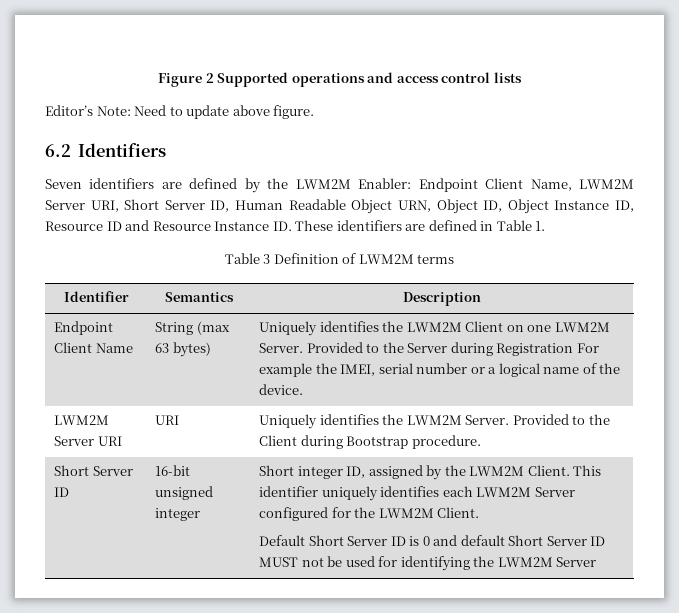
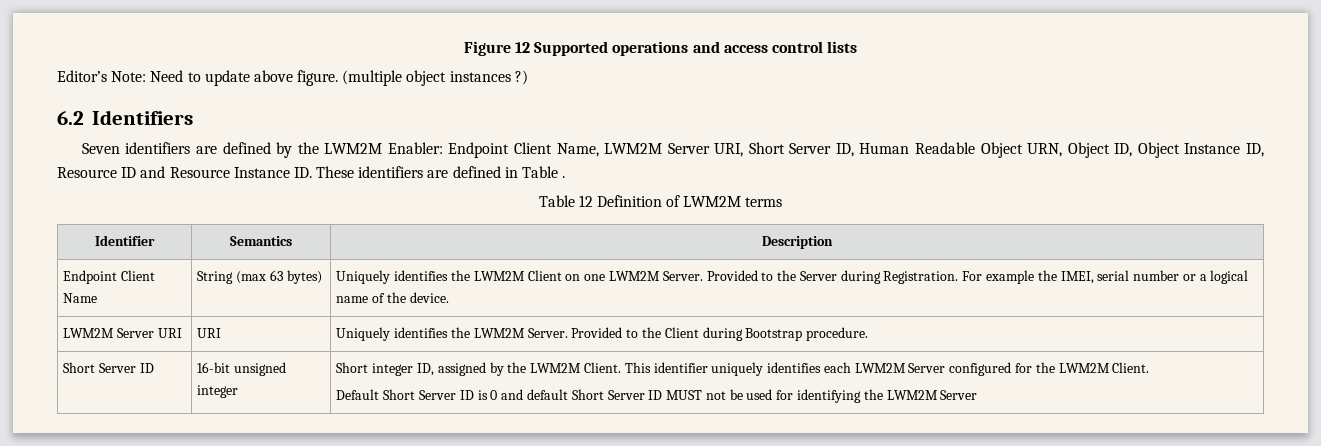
- Figure 2 Supported operations and access control lists
+ Figure 12 Supported operations and access control lists
+ (multiple object instances ?)
- Seven identifiers are defined by the LWM2M Enabler: Endpoint Client Name, LWM2M Server URI, Short Server ID, Human Readable Object URN, Object ID, Object Instance ID, Resource ID and Resource Instance ID. These identifiers are defined in Table 1.
- Table 3 Definition of LWM2M terms
+ Seven identifiers are defined by the LWM2M Enabler: Endpoint Client Name, LWM2M Server URI, Short Server ID, Human Readable Object URN, Object ID, Object Instance ID, Resource ID and Resource Instance ID. These identifiers are defined in Table .
+ Table 12 Definition of LWM2M terms
- Endpoint Client Name | String (max 63 bytes) | Uniquely identifies the LWM2M Client on one LWM2M Server. Provided to the Server during Registration For example the IMEI, serial number or a logical name of the device.
+ Endpoint Client Name | String (max 63 bytes) | Uniquely identifies the LWM2M Client on one LWM2M Server. Provided to the Server during Registration. For example the IMEI, serial number or a logical name of the device.

